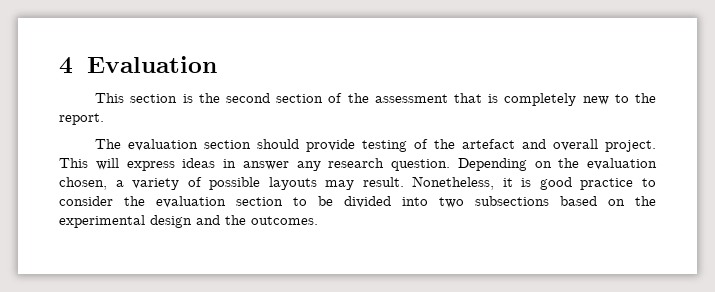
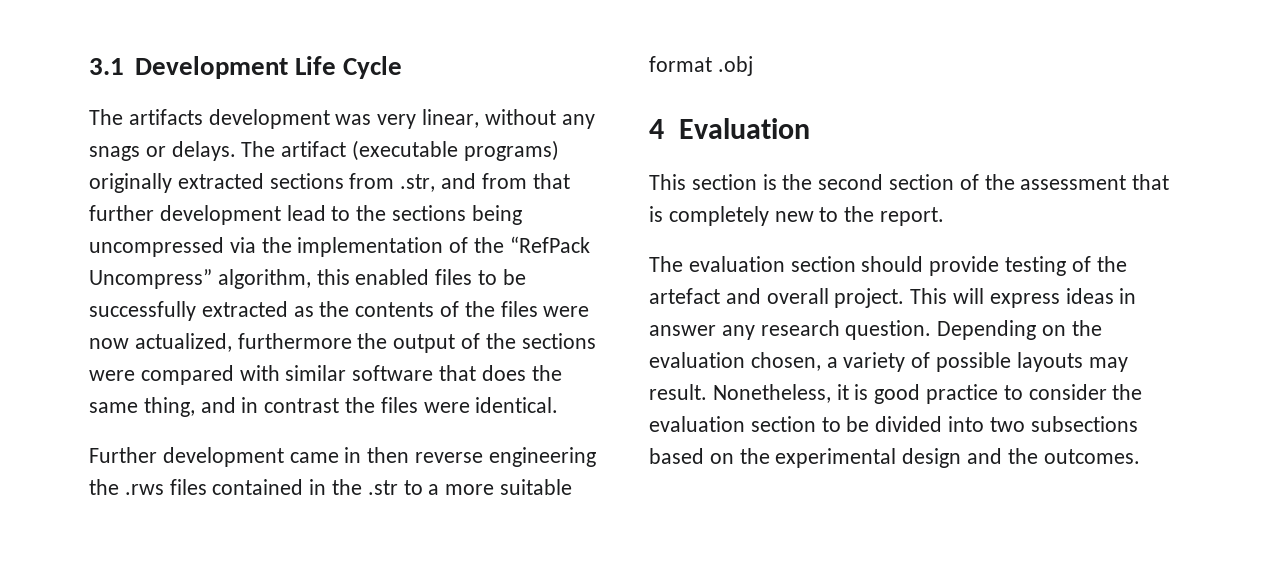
+ 3.1 Development Life Cycle
+ The artifacts development was very linear, without any snags or delays. The artifact (executable programs) originally extracted sections from .str, and from that further development lead to the sections being uncompressed via the implementation of the “RefPack Uncompress” algorithm, this enabled files to be successfully extracted as the contents of the files were now actualized, furthermore the output of the sections were compared with similar software that does the same thing, and in contrast the files were identical.
+ Further development came in then reverse engineering the .rws files contained in the .str to a more suitable format .obj

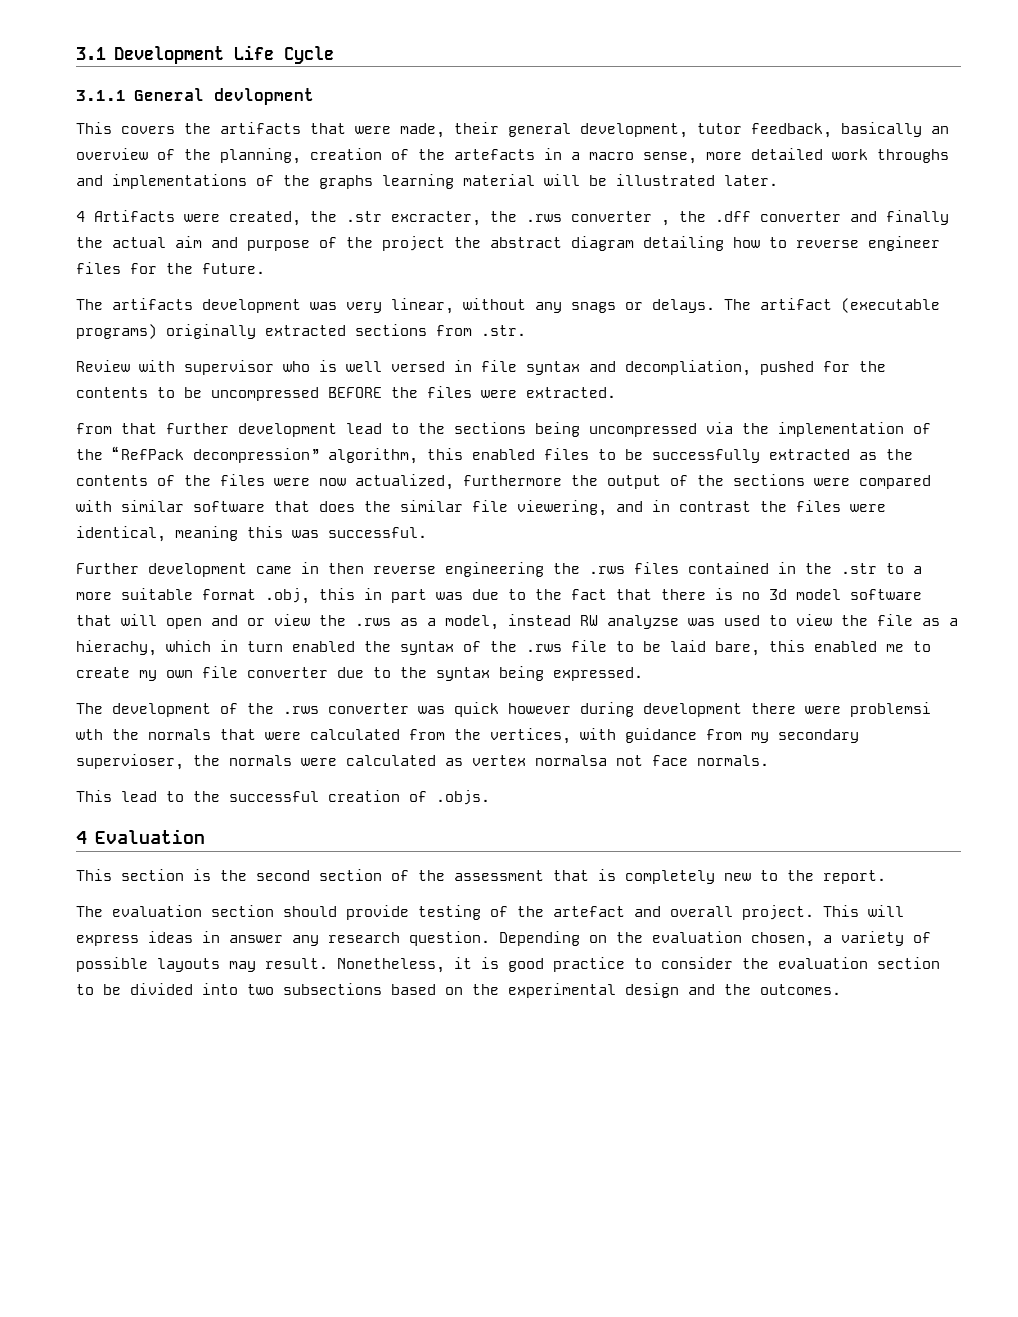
+ 3.1.1 General devlopment
+ This covers the artifacts that were made, their general development, tutor feedback, basically an overview of the planning, creation of the artefacts in a macro sense, more detailed work throughs and implementations of the graphs learning material will be illustrated later.
+ 4 Artifacts were created, the .str excracter, the .rws converter , the .dff converter and finally the actual aim and purpose of the project the abstract diagram detailing how to reverse engineer files for the future.
- The artifact (executable programs) originally extracted sections from .str, and from that further development lead to the sections being uncompressed via the implementation of the “RefPack Uncompress” algorithm, this enabled files to be successfully extracted as the contents of the files were now actualized, furthermore the output of the sections were compared with similar software that does the same thing, and in contrast the files were identical.
+ The artifact (executable programs) originally extracted sections from .str.
+ Review with supervisor who is well versed in file syntax and decompliation, pushed for the contents to be uncompressed BEFORE the files were extracted.
+ from that further development lead to the sections being uncompressed via the implementation of the “RefPack decompression” algorithm, this enabled files to be successfully extracted as the contents of the files were now actualized, furthermore the output of the sections were compared with similar software that does the similar file viewering, and in contrast the files were identical, meaning this was successful.
- Further development came in then reverse engineering the .rws files contained in the .str to a more suitable format .obj
+ Further development came in then reverse engineering the .rws files contained in the .str to a more suitable format .obj, this in part was due to the fact that there is no 3d model software that will open and or view the .rws as a model, instead RW analyzse was used to view the file as a hierachy, which in turn enabled the syntax of the .rws file to be laid bare, this enabled me to create my own file converter due to the syntax being expressed.
+ The development of the .rws converter was quick however during development there were problemsi wth the normals that were calculated from the vertices, with guidance from my secondary supervioser, the normals were calculated as vertex normalsa not face normals.
+ This lead to the successful creation of .objs.

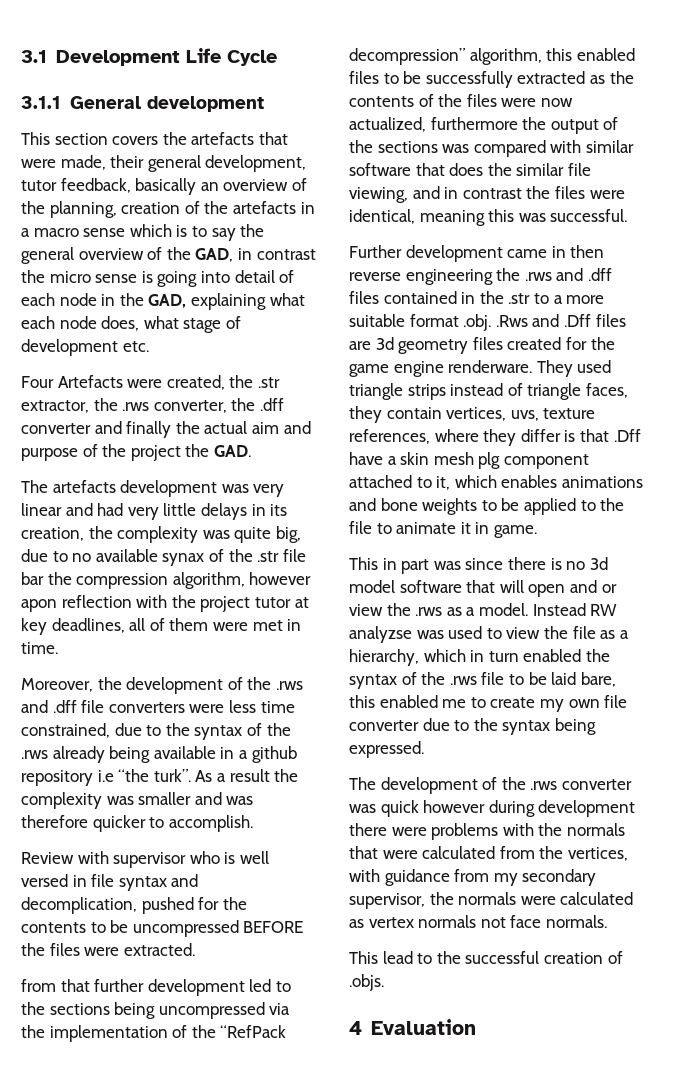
- 3.1.1 General devlopment
- This covers the artifacts that were made, their general development, tutor feedback, basically an overview of the planning, creation of the artefacts in a macro sense, more detailed work throughs and implementations of the graphs learning material will be illustrated later.
- 4 Artifacts were created, the .str excracter, the .rws converter , the .dff converter and finally the actual aim and purpose of the project the abstract diagram detailing how to reverse engineer files for the future.
- The artifacts development was very linear, without any snags or delays. The artifact (executable programs) originally extracted sections from .str.
+ 3.1.1 General development
+ This section covers the artefacts that were made, their general development, tutor feedback, basically an overview of the planning, creation of the artefacts in a macro sense which is to say the general overview of the GAD, in contrast the micro sense is going into detail of each node in the GAD, explaining what each node does, what stage of development etc.
+ Four Artefacts were created, the .str extractor, the .rws converter, the .dff converter and finally the actual aim and purpose of the project the GAD.
+ The artefacts development was very linear and had very little delays in its creation, the complexity was quite big, due to no available synax of the .str file bar the compression algorithm, however apon reflection with the project tutor at key deadlines, all of them were met in time.
+ Moreover, the development of the .rws and .dff file converters were less time constrained, due to the syntax of the .rws already being available in a github repository i.e “the turk”. As a result the complexity was smaller and was therefore quicker to accomplish.
- Review with supervisor who is well versed in file syntax and decompliation, pushed for the contents to be uncompressed BEFORE the files were extracted.
+ Review with supervisor who is well versed in file syntax and decomplication, pushed for the contents to be uncompressed BEFORE the files were extracted.
- from that further development lead to the sections being uncompressed via the implementation of the “RefPack decompression” algorithm, this enabled files to be successfully extracted as the contents of the files were now actualized, furthermore the output of the sections were compared with similar software that does the similar file viewering, and in contrast the files were identical, meaning this was successful.
+ from that further development led to the sections being uncompressed via the implementation of the “RefPack decompression” algorithm, this enabled files to be successfully extracted as the contents of the files were now actualized, furthermore the output of the sections was compared with similar software that does the similar file viewing, and in contrast the files were identical, meaning this was successful.
- Further development came in then reverse engineering the .rws files contained in the .str to a more suitable format .obj, this in part was due to the fact that there is no 3d model software that will open and or view the .rws as a model, instead RW analyzse was used to view the file as a hierachy, which in turn enabled the syntax of the .rws file to be laid bare, this enabled me to create my own file converter due to the syntax being expressed.
+ Further development came in then reverse engineering the .rws and .dff files contained in the .str to a more suitable format .obj. .Rws and .Dff files are 3d geometry files created for the game engine renderware. They used triangle strips instead of triangle faces, they contain vertices, uvs, texture references, where they differ is that .Dff have a skin mesh plg component attached to it, which enables animations and bone weights to be applied to the file to animate it in game.
+ This in part was since there is no 3d model software that will open and or view the .rws as a model. Instead RW analyzse was used to view the file as a hierarchy, which in turn enabled the syntax of the .rws file to be laid bare, this enabled me to create my own file converter due to the syntax being expressed.
- The development of the .rws converter was quick however during development there were problemsi wth the normals that were calculated from the vertices, with guidance from my secondary supervioser, the normals were calculated as vertex normalsa not face normals.
+ The development of the .rws converter was quick however during development there were problems with the normals that were calculated from the vertices, with guidance from my secondary supervisor, the normals were calculated as vertex normals not face normals.
- This section is the second section of the assessment that is completely new to the report.
- The evaluation section should provide testing of the artefact and overall project. This will express ideas in answer any research question. Depending on the evaluation chosen, a variety of possible layouts may result. Nonetheless, it is good practice to consider the evaluation section to be divided into two subsections based on the experimental design and the outcomes.

